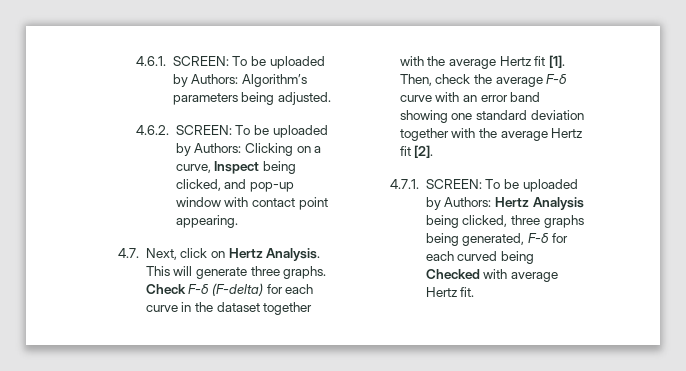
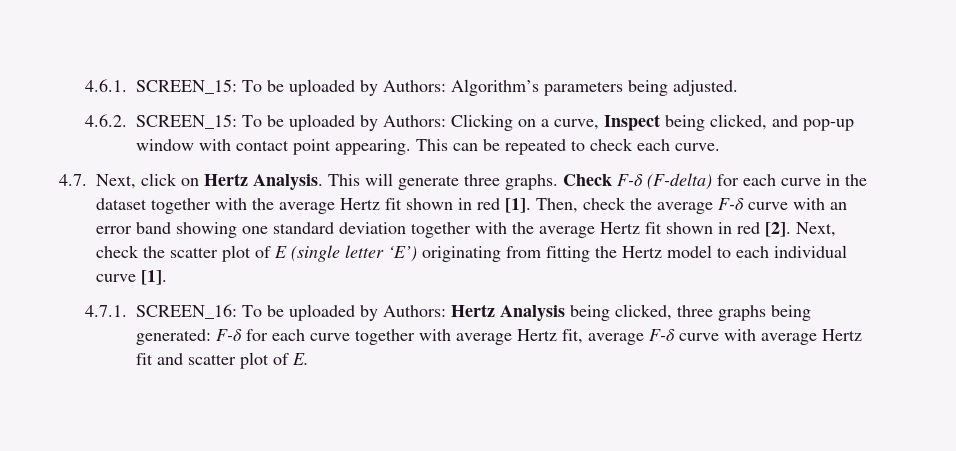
- 4.6.1. SCREEN: To be uploaded by Authors: Algorithm’s parameters being adjusted.
+ 4.6.1. SCREEN_15: To be uploaded by Authors: Algorithm’s parameters being adjusted.
- 4.6.2. SCREEN: To be uploaded by Authors: Clicking on a curve, Inspect being clicked, and pop-up window with contact point appearing.
+ 4.6.2. SCREEN_15: To be uploaded by Authors: Clicking on a curve, Inspect being clicked, and pop-up window with contact point appearing. This can be repeated to check each curve.
- Check F-δ (F-delta) for each curve in the dataset together with the average Hertz fit [1].
+ Check F-δ (F-delta) for each curve in the dataset together with the average Hertz fit shown in red [1].
- Then, check the average F-δ curve with an error band showing one standard deviation together with the average Hertz fit [2].
+ Then, check the average F-δ curve with an error band showing one standard deviation together with the average Hertz fit shown in red [2]. Next, check the scatter plot of E (single letter ‘E’) originating from fitting the Hertz model to each individual curve [1].
- 4.7.1. SCREEN: To be uploaded by Authors: Hertz Analysis being clicked, three graphs being generated, F-δ for each curved being Checked with average Hertz fit.
+ 4.7.1. SCREEN_16: To be uploaded by Authors: Hertz Analysis being clicked, three graphs being generated: F-δ for each curve together with average Hertz fit, average F-δ curve with average Hertz fit and scatter plot of E.

